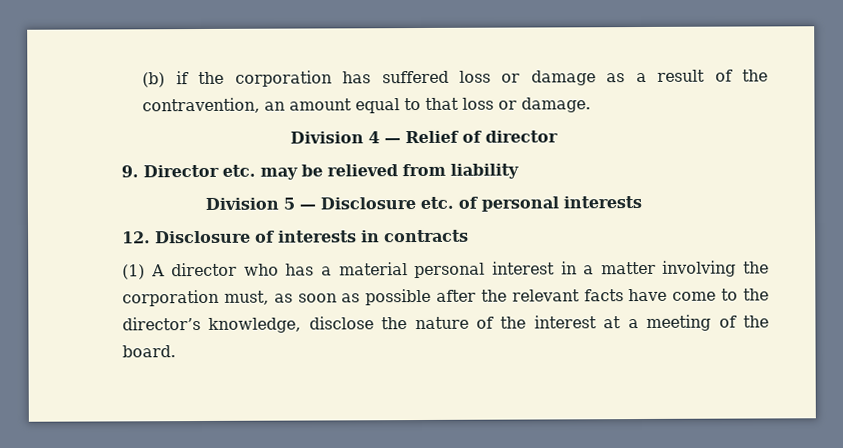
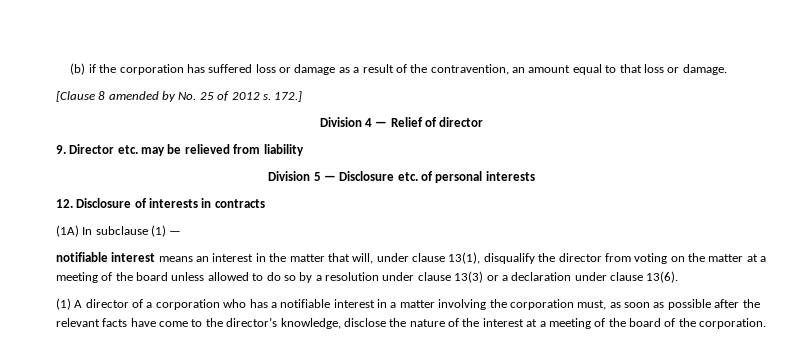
+ [Clause 8 amended by No. 25 of 2012 s. 172.]
+ (1A) In subclause (1) —
+ notifiable interest means an interest in the matter that will, under clause 13(1), disqualify the director from voting on the matter at a meeting of the board unless allowed to do so by a resolution under clause 13(3) or a declaration under clause 13(6).
- (1) A director who has a material personal interest in a matter involving the corporation must, as soon as possible after the relevant facts have come to the director’s knowledge, disclose the nature of the interest at a meeting of the board.
+ (1) A director of a corporation who has a notifiable interest in a matter involving the corporation must, as soon as possible after the relevant facts have come to the director’s knowledge, disclose the nature of the interest at a meeting of the board of the corporation.

